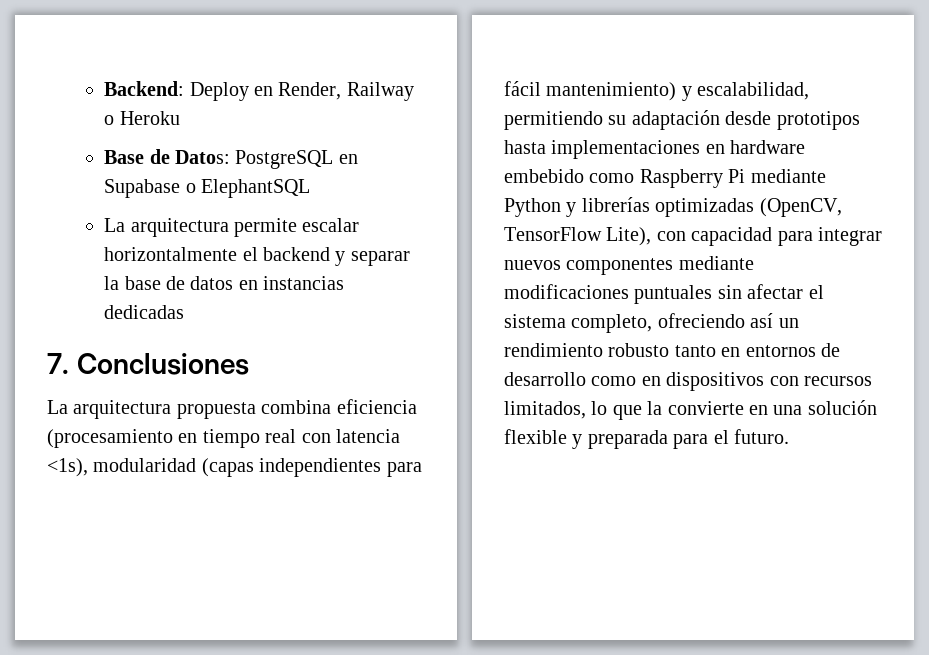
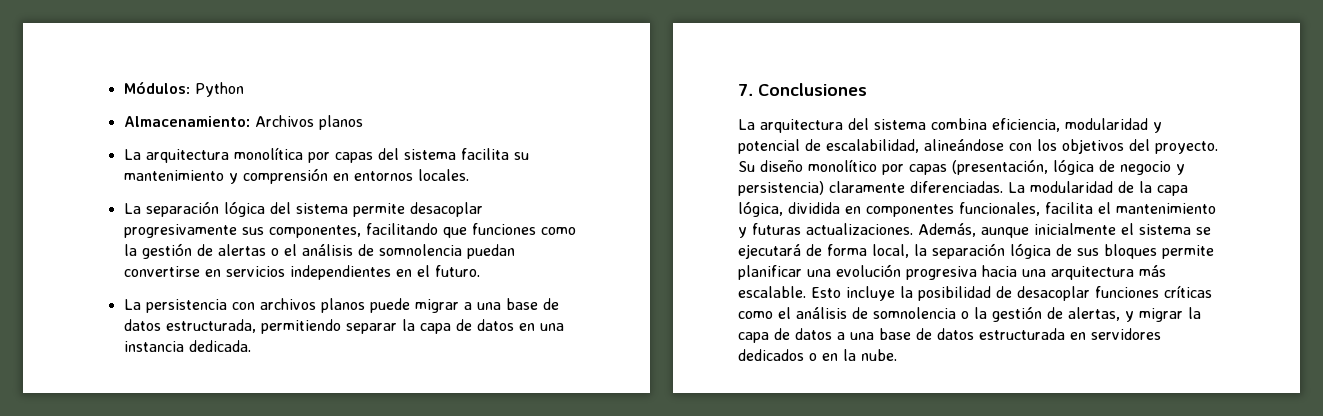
- Backend: Deploy en Render, Railway o Heroku
- Base de Datos: PostgreSQL en Supabase o ElephantSQL
- La arquitectura permite escalar horizontalmente el backend y separar la base de datos en instancias dedicadas
+ Módulos: Python
+ Almacenamiento: Archivos planos
+ La arquitectura monolítica por capas del sistema facilita su mantenimiento y comprensión en entornos locales.
+ La separación lógica del sistema permite desacoplar progresivamente sus componentes, facilitando que funciones como la gestión de alertas o el análisis de somnolencia puedan convertirse en servicios independientes en el futuro.
+ La persistencia con archivos planos puede migrar a una base de datos estructurada, permitiendo separar la capa de datos en una instancia dedicada.
  7. Conclusiones
- La arquitectura propuesta combina eficiencia (procesamiento en tiempo real con latencia <1s), modularidad (capas independientes para fácil mantenimiento) y escalabilidad, permitiendo su adaptación desde prototipos hasta implementaciones en hardware embebido como Raspberry Pi mediante Python y librerías optimizadas (OpenCV, TensorFlow Lite), con capacidad para integrar nuevos componentes mediante modificaciones puntuales sin afectar el sistema completo, ofreciendo así un rendimiento robusto tanto en entornos de desarrollo como en dispositivos con recursos limitados, lo que la convierte en una solución flexible y preparada para el futuro.
+ La arquitectura del sistema combina eficiencia, modularidad y potencial de escalabilidad, alineándose con los objetivos del proyecto. Su diseño monolítico por capas (presentación, lógica de negocio y persistencia) claramente diferenciadas. La modularidad de la capa lógica, dividida en componentes funcionales, facilita el mantenimiento y futuras actualizaciones. Además, aunque inicialmente el sistema se ejecutará de forma local, la separación lógica de sus bloques permite planificar una evolución progresiva hacia una arquitectura más escalable. Esto incluye la posibilidad de desacoplar funciones críticas como el análisis de somnolencia o la gestión de alertas, y migrar la capa de datos a una base de datos estructurada en servidores dedicados o en la nube.

